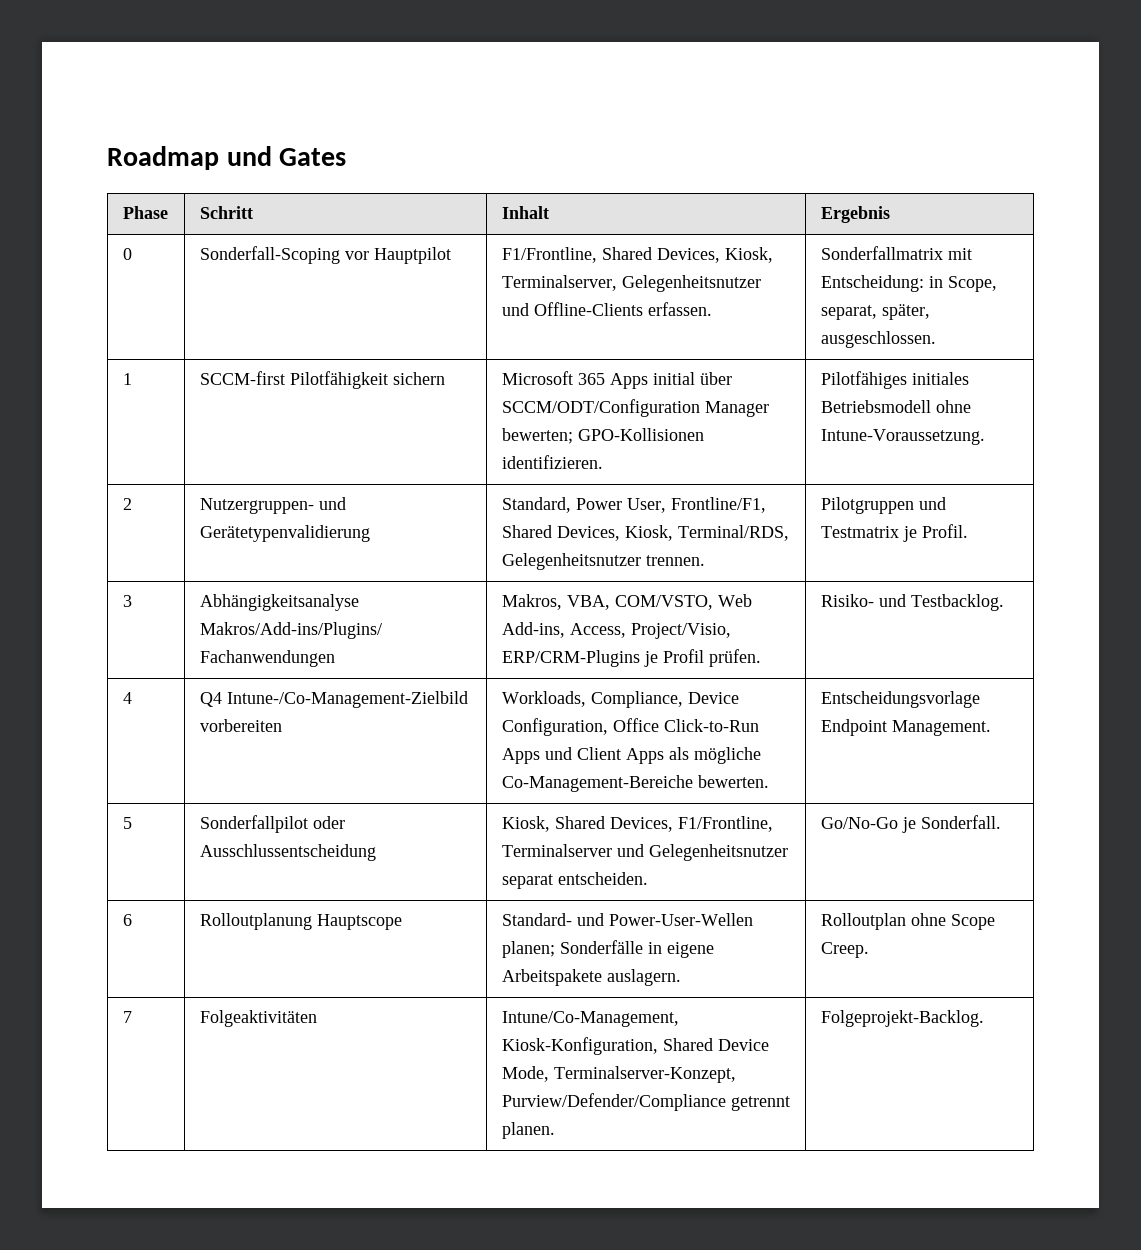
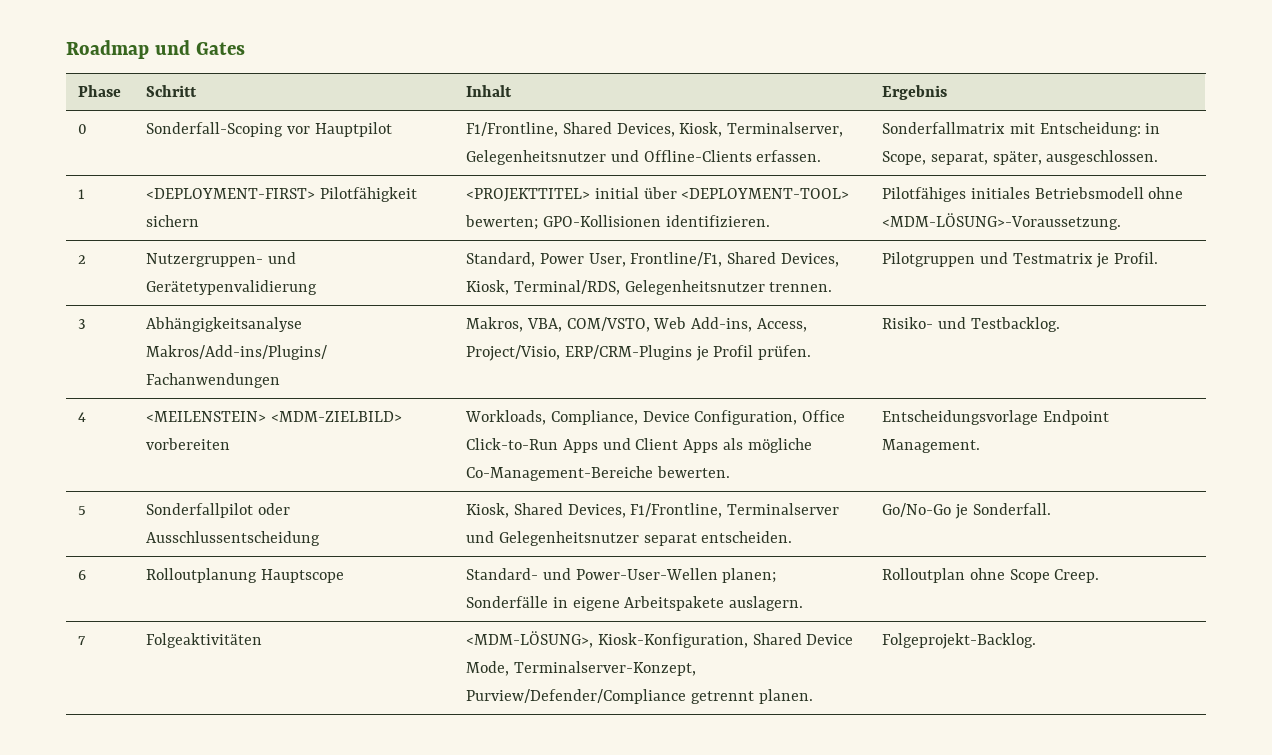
- 1 | SCCM-first Pilotfähigkeit sichern | Microsoft 365 Apps initial über SCCM/ODT/Configuration Manager bewerten; GPO-Kollisionen identifizieren. | Pilotfähiges initiales Betriebsmodell ohne Intune-Voraussetzung.
+ 1 | <DEPLOYMENT-FIRST> Pilotfähigkeit sichern | <PROJEKTTITEL> initial über <DEPLOYMENT-TOOL> bewerten; GPO-Kollisionen identifizieren. | Pilotfähiges initiales Betriebsmodell ohne <MDM-LÖSUNG>-Voraussetzung.
- 4 | Q4 Intune-/Co-Management-Zielbild vorbereiten | Workloads, Compliance, Device Configuration, Office Click-to-Run Apps und Client Apps als mögliche Co-Management-Bereiche bewerten. | Entscheidungsvorlage Endpoint Management.
+ 4 | <MEILENSTEIN> <MDM-ZIELBILD> vorbereiten | Workloads, Compliance, Device Configuration, Office Click-to-Run Apps und Client Apps als mögliche Co-Management-Bereiche bewerten. | Entscheidungsvorlage Endpoint Management.
- 7 | Folgeaktivitäten | Intune/Co-Management, Kiosk-Konfiguration, Shared Device Mode, Terminalserver-Konzept, Purview/Defender/Compliance getrennt planen. | Folgeprojekt-Backlog.
+ 7 | Folgeaktivitäten | <MDM-LÖSUNG>, Kiosk-Konfiguration, Shared Device Mode, Terminalserver-Konzept, Purview/Defender/Compliance getrennt planen. | Folgeprojekt-Backlog.

